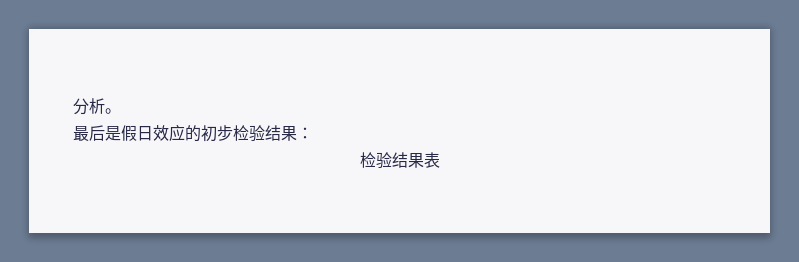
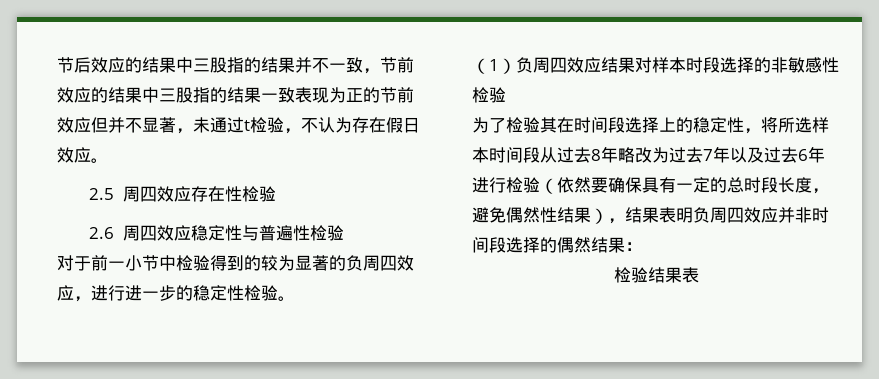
- 分析。
- 最后是假日效应的初步检验结果：
+ 节后效应的结果中三股指的结果并不一致，节前效应的结果中三股指的结果一致表现为正的节前效应但并不显著，未通过t检验，不认为存在假日效应。
+ 2.5周四效应存在性检验
+ 2.6周四效应稳定性与普遍性检验
+ 对于前一小节中检验得到的较为显著的负周四效应，进行进一步的稳定性检验。
+ （1）负周四效应结果对样本时段选择的非敏感性检验
+ 为了检验其在时间段选择上的稳定性，将所选样本时间段从过去8年略改为过去7年以及过去6年进行检验（依然要确保具有一定的总时段长度，避免偶然性结果），结果表明负周四效应并非时间段选择的偶然结果：

